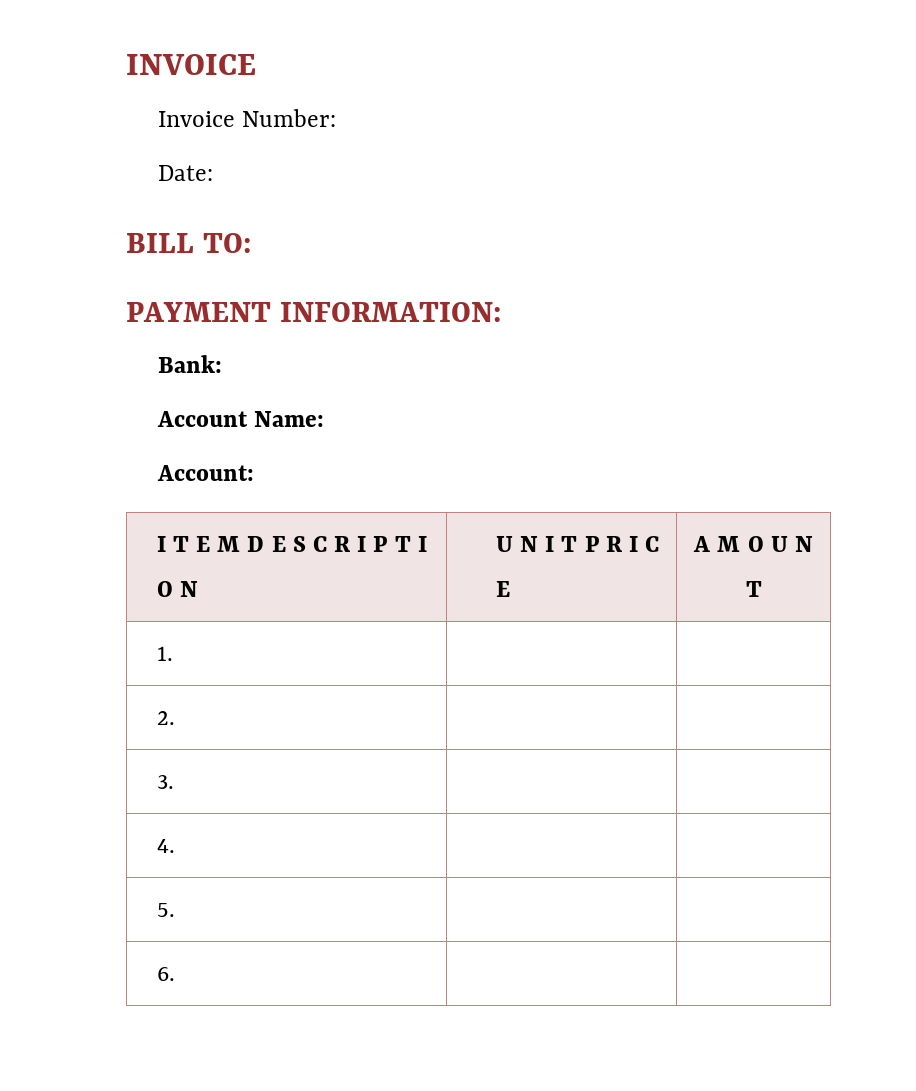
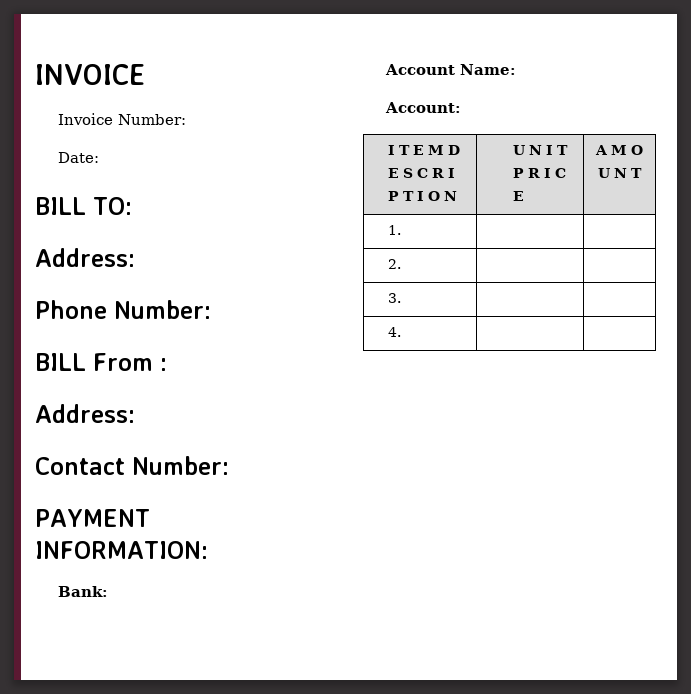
  BILL TO:
+ Address:
+ Phone Number:
+ BILL From :
+ Address:
+ Contact Number:
- 5. | |
- 6. | |

